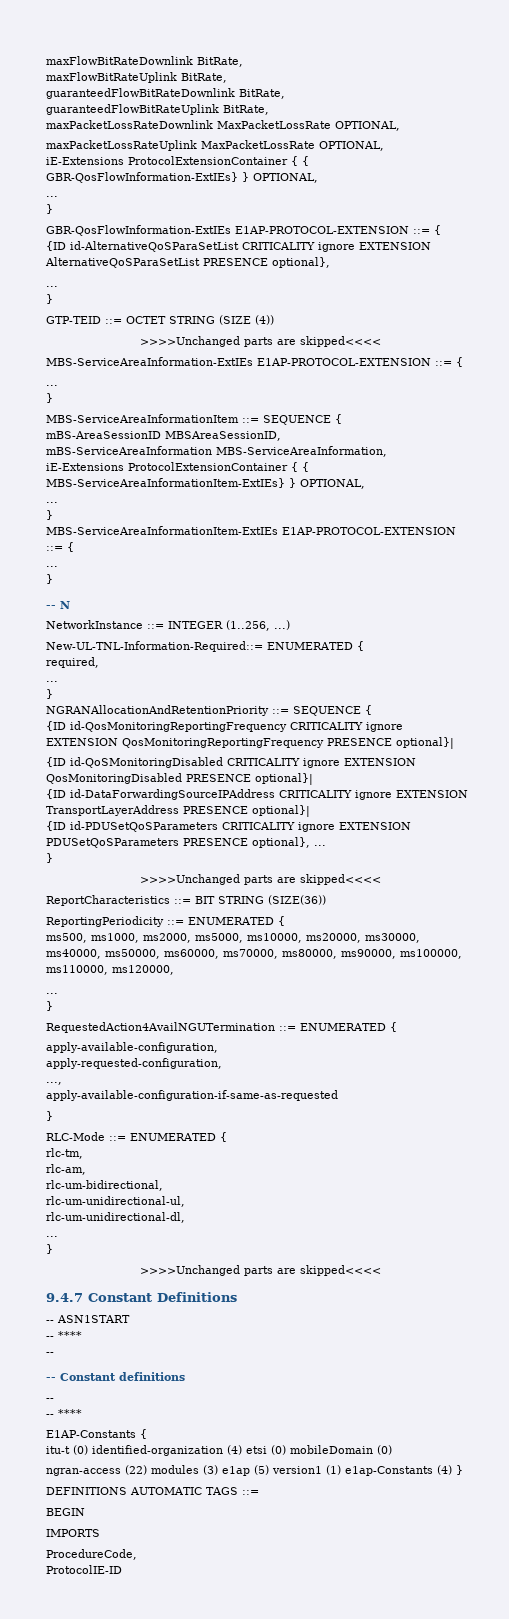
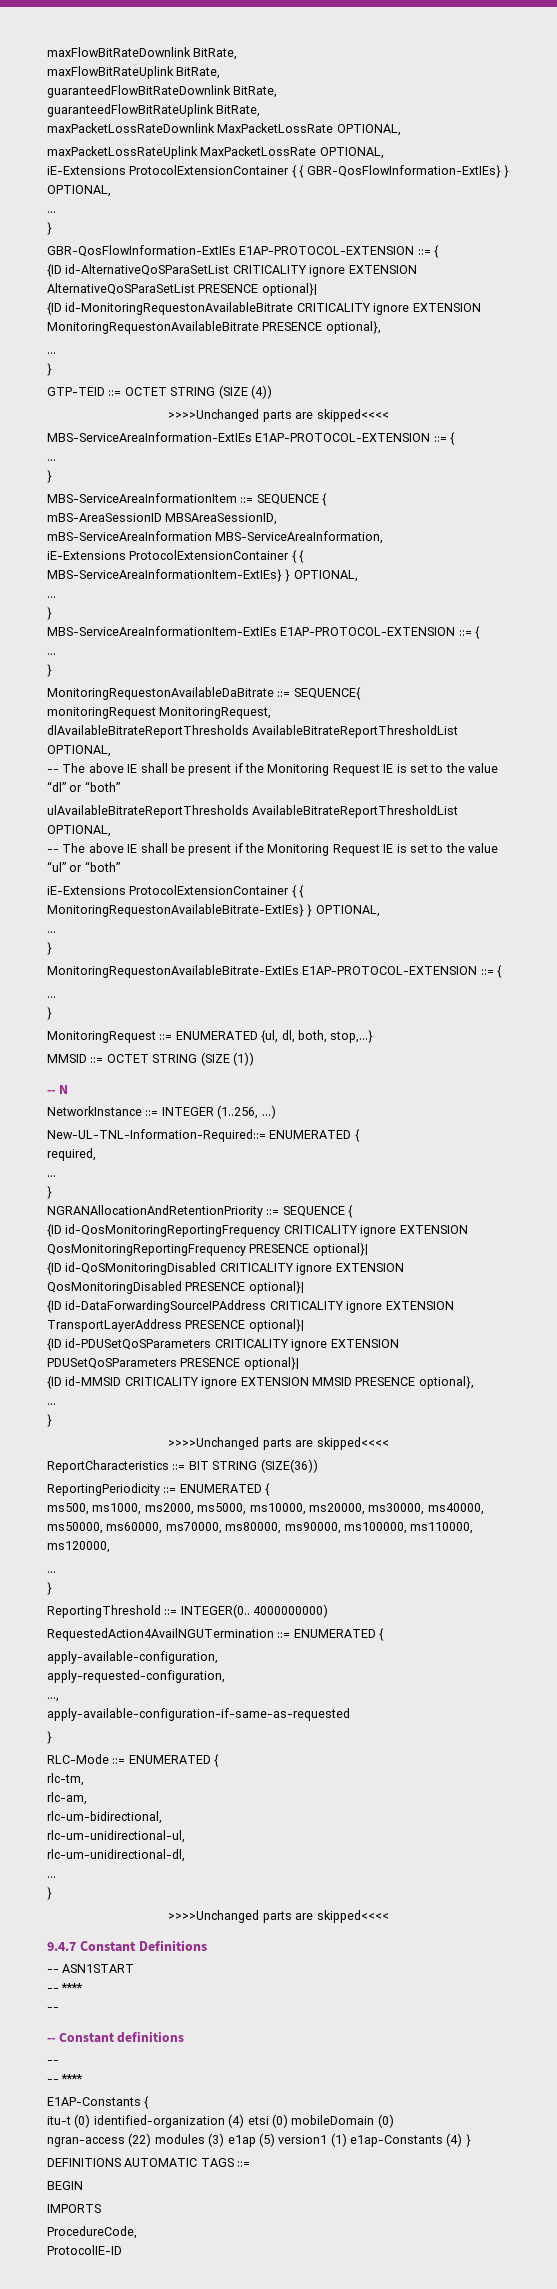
- {ID id-AlternativeQoSParaSetList CRITICALITY ignore EXTENSION AlternativeQoSParaSetList PRESENCE optional},
+ {ID id-AlternativeQoSParaSetList CRITICALITY ignore EXTENSION AlternativeQoSParaSetList PRESENCE optional}|
+ {ID id-MonitoringRequestonAvailableBitrate CRITICALITY ignore EXTENSION MonitoringRequestonAvailableBitrate PRESENCE optional},
+ MonitoringRequestonAvailableDaBitrate ::= SEQUENCE{
+ monitoringRequest MonitoringRequest,
+ dlAvailableBitrateReportThresholds AvailableBitrateReportThresholdList OPTIONAL,
+ -- The above IE shall be present if the Monitoring Request IE is set to the value “dl” or “both”
+ ulAvailableBitrateReportThresholds AvailableBitrateReportThresholdList OPTIONAL,
+ -- The above IE shall be present if the Monitoring Request IE is set to the value “ul” or “both”
+ iE-Extensions ProtocolExtensionContainer { { MonitoringRequestonAvailableBitrate-ExtIEs} } OPTIONAL,
+ ...
+ }
+ MonitoringRequestonAvailableBitrate-ExtIEs E1AP-PROTOCOL-EXTENSION ::= {
+ ...
+ }
+ MonitoringRequest ::= ENUMERATED {ul, dl, both, stop,...}
+ MMSID ::= OCTET STRING (SIZE (1))
- {ID id-PDUSetQoSParameters CRITICALITY ignore EXTENSION PDUSetQoSParameters PRESENCE optional}, ...
+ {ID id-PDUSetQoSParameters CRITICALITY ignore EXTENSION PDUSetQoSParameters PRESENCE optional}|
+ {ID id-MMSID CRITICALITY ignore EXTENSION MMSID PRESENCE optional},
+ ...
+ ReportingThreshold ::= INTEGER(0.. 4000000000)

